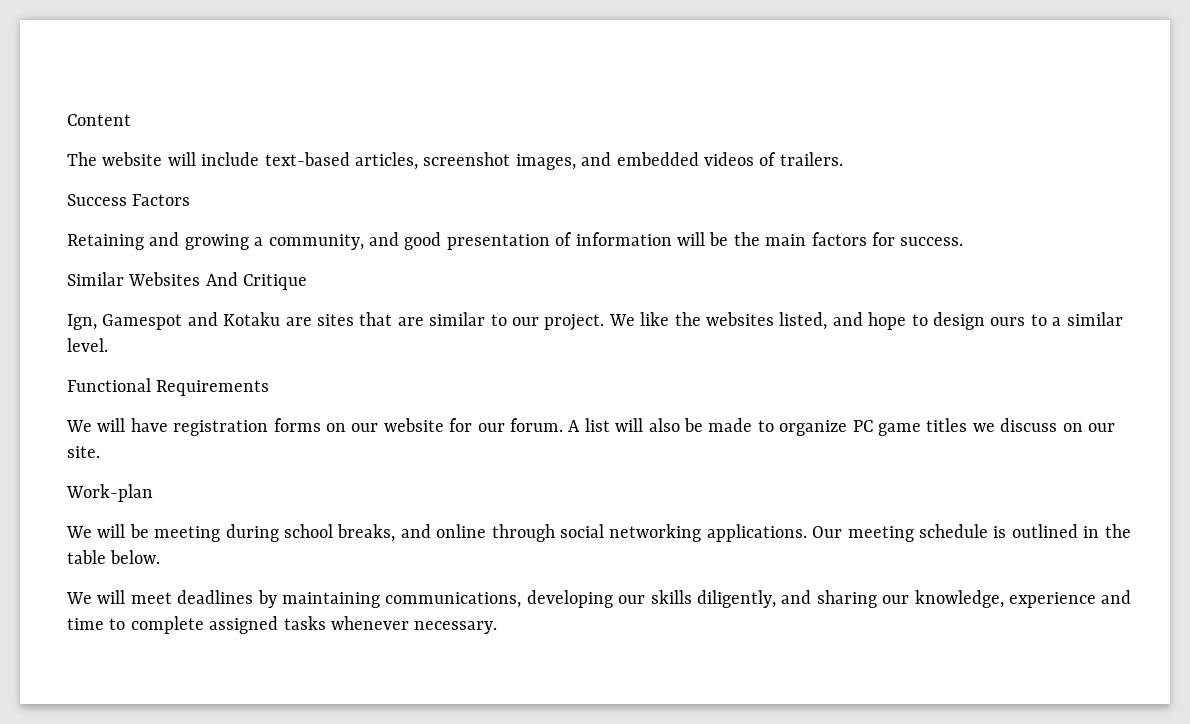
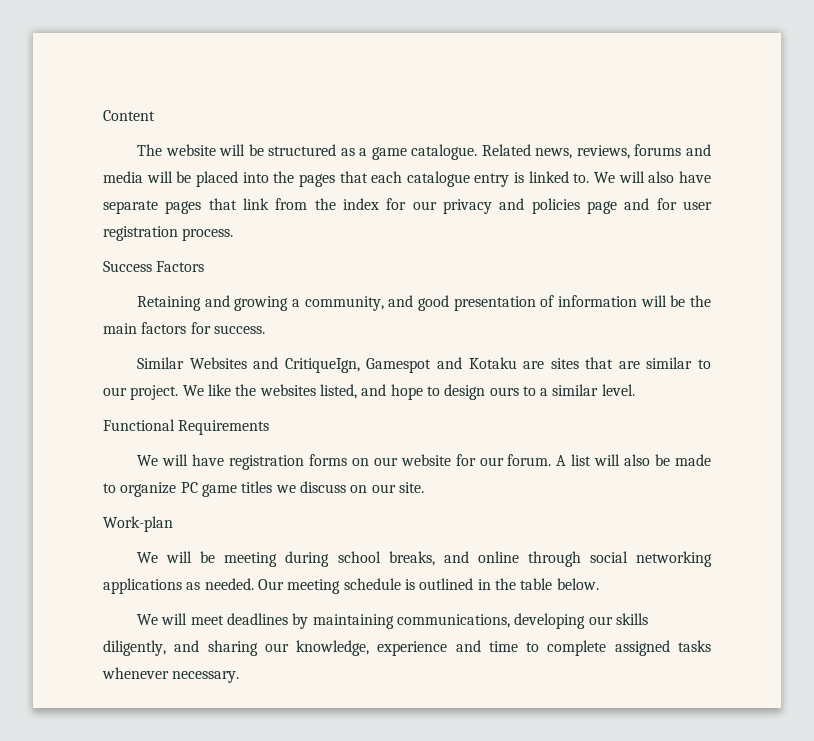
- The website will include text-based articles, screenshot images, and embedded videos of trailers.
+ The website will be structured as a game catalogue. Related news, reviews, forums and media will be placed into the pages that each catalogue entry is linked to. We will also have separate pages that link from the index for our privacy and policies page and for user registration process.
- Similar Websites And Critique
- Ign, Gamespot and Kotaku are sites that are similar to our project.
+ Similar Websites and CritiqueIgn, Gamespot and Kotaku are sites that are similar to our project.
- We will be meeting during school breaks, and online through social networking applications.
+ We will be meeting during school breaks, and online through social networking applications as needed.

